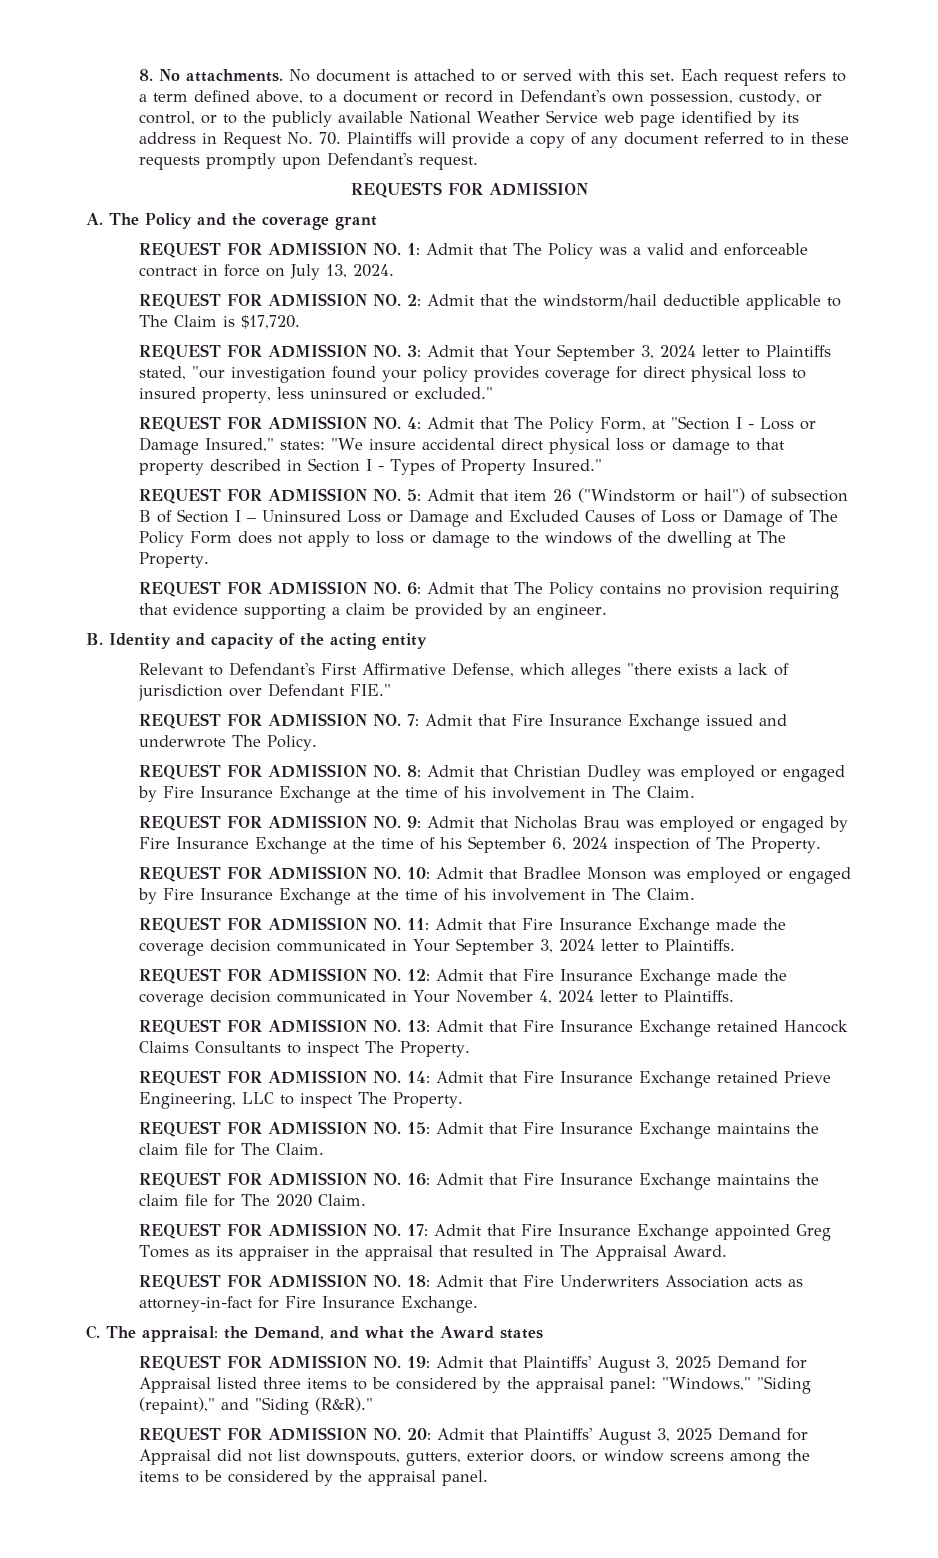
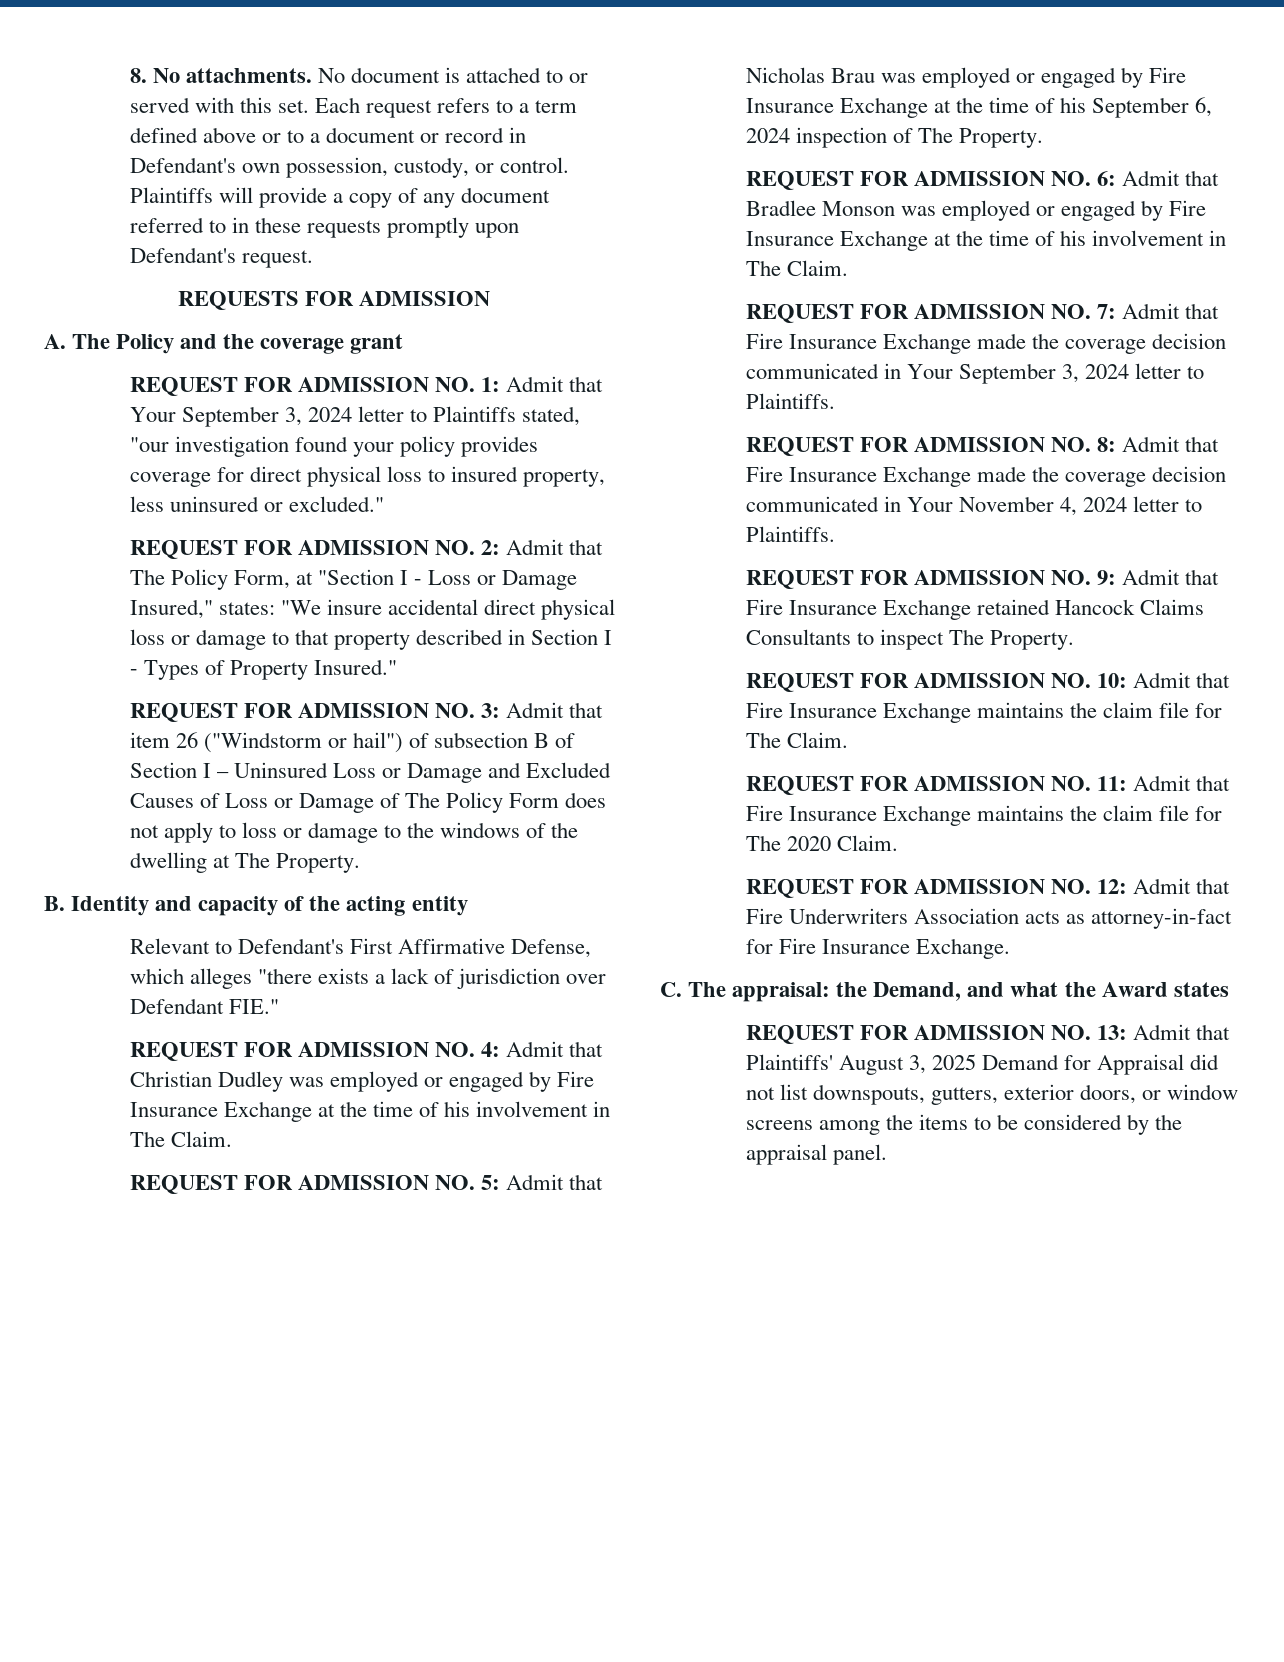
- Each request refers to a term defined above, to a document or record in Defendant's own possession, custody, or control, or to the publicly available National Weather Service web page identified by its address in Request No. 70. Plaintiffs will provide a copy of any document referred to in these requests promptly upon Defendant's request.
+ Each request refers to a term defined above or to a document or record in Defendant's own possession, custody, or control. Plaintiffs will provide a copy of any document referred to in these requests promptly upon Defendant's request.
- REQUEST FOR ADMISSION NO. 1: Admit that The Policy was a valid and enforceable contract in force on July 13, 2024.
- REQUEST FOR ADMISSION NO. 2: Admit that the windstorm/hail deductible applicable to The Claim is $17,720.
- REQUEST FOR ADMISSION NO. 3: Admit that Your September 3, 2024 letter to Plaintiffs stated, "our investigation found your policy provides coverage for direct physical loss to insured property, less uninsured or excluded."
+ REQUEST FOR ADMISSION NO. 1: Admit that Your September 3, 2024 letter to Plaintiffs stated, "our investigation found your policy provides coverage for direct physical loss to insured property, less uninsured or excluded."
- REQUEST FOR ADMISSION NO. 4: Admit that The Policy Form, at "Section I - Loss or Damage Insured," states: "We insure accidental direct physical loss or damage to that property described in Section I - Types of Property Insured."
+ REQUEST FOR ADMISSION NO. 2: Admit that The Policy Form, at "Section I - Loss or Damage Insured," states: "We insure accidental direct physical loss or damage to that property described in Section I - Types of Property Insured."
- REQUEST FOR ADMISSION NO. 5: Admit that item 26 ("Windstorm or hail") of subsection B of Section I – Uninsured Loss or Damage and Excluded Causes of Loss or Damage of The Policy Form does not apply to loss or damage to the windows of the dwelling at The Property.
+ REQUEST FOR ADMISSION NO. 3: Admit that item 26 ("Windstorm or hail") of subsection B of Section I – Uninsured Loss or Damage and Excluded Causes of Loss or Damage of The Policy Form does not apply to loss or damage to the windows of the dwelling at The Property.
- REQUEST FOR ADMISSION NO. 6: Admit that The Policy contains no provision requiring that evidence supporting a claim be provided by an engineer.
- REQUEST FOR ADMISSION NO. 7: Admit that Fire Insurance Exchange issued and underwrote The Policy.
- REQUEST FOR ADMISSION NO. 8: Admit that Christian Dudley was employed or engaged by Fire Insurance Exchange at the time of his involvement in The Claim.
+ REQUEST FOR ADMISSION NO. 4: Admit that Christian Dudley was employed or engaged by Fire Insurance Exchange at the time of his involvement in The Claim.
- REQUEST FOR ADMISSION NO. 9: Admit that Nicholas Brau was employed or engaged by Fire Insurance Exchange at the time of his September 6, 2024 inspection of The Property.
+ REQUEST FOR ADMISSION NO. 5: Admit that Nicholas Brau was employed or engaged by Fire Insurance Exchange at the time of his September 6, 2024 inspection of The Property.
- REQUEST FOR ADMISSION NO. 10: Admit that Bradlee Monson was employed or engaged by Fire Insurance Exchange at the time of his involvement in The Claim.
+ REQUEST FOR ADMISSION NO. 6: Admit that Bradlee Monson was employed or engaged by Fire Insurance Exchange at the time of his involvement in The Claim.
- REQUEST FOR ADMISSION NO. 11: Admit that Fire Insurance Exchange made the coverage decision communicated in Your September 3, 2024 letter to Plaintiffs.
+ REQUEST FOR ADMISSION NO. 7: Admit that Fire Insurance Exchange made the coverage decision communicated in Your September 3, 2024 letter to Plaintiffs.
- REQUEST FOR ADMISSION NO. 12: Admit that Fire Insurance Exchange made the coverage decision communicated in Your November 4, 2024 letter to Plaintiffs.
+ REQUEST FOR ADMISSION NO. 8: Admit that Fire Insurance Exchange made the coverage decision communicated in Your November 4, 2024 letter to Plaintiffs.
- REQUEST FOR ADMISSION NO. 13: Admit that Fire Insurance Exchange retained Hancock Claims Consultants to inspect The Property.
+ REQUEST FOR ADMISSION NO. 9: Admit that Fire Insurance Exchange retained Hancock Claims Consultants to inspect The Property.
- REQUEST FOR ADMISSION NO. 14: Admit that Fire Insurance Exchange retained Prieve Engineering, LLC to inspect The Property.
- REQUEST FOR ADMISSION NO. 15: Admit that Fire Insurance Exchange maintains the claim file for The Claim.
+ REQUEST FOR ADMISSION NO. 10: Admit that Fire Insurance Exchange maintains the claim file for The Claim.
- REQUEST FOR ADMISSION NO. 16: Admit that Fire Insurance Exchange maintains the claim file for The 2020 Claim.
+ REQUEST FOR ADMISSION NO. 11: Admit that Fire Insurance Exchange maintains the claim file for The 2020 Claim.
- REQUEST FOR ADMISSION NO. 17: Admit that Fire Insurance Exchange appointed Greg Tomes as its appraiser in the appraisal that resulted in The Appraisal Award.
- REQUEST FOR ADMISSION NO. 18: Admit that Fire Underwriters Association acts as attorney-in-fact for Fire Insurance Exchange.
+ REQUEST FOR ADMISSION NO. 12: Admit that Fire Underwriters Association acts as attorney-in-fact for Fire Insurance Exchange.
- REQUEST FOR ADMISSION NO. 19: Admit that Plaintiffs' August 3, 2025 Demand for Appraisal listed three items to be considered by the appraisal panel: "Windows," "Siding (repaint)," and "Siding (R&R)."
- REQUEST FOR ADMISSION NO. 20: Admit that Plaintiffs' August 3, 2025 Demand for Appraisal did not list downspouts, gutters, exterior doors, or window screens among the items to be considered by the appraisal panel.
+ REQUEST FOR ADMISSION NO. 13: Admit that Plaintiffs' August 3, 2025 Demand for Appraisal did not list downspouts, gutters, exterior doors, or window screens among the items to be considered by the appraisal panel.

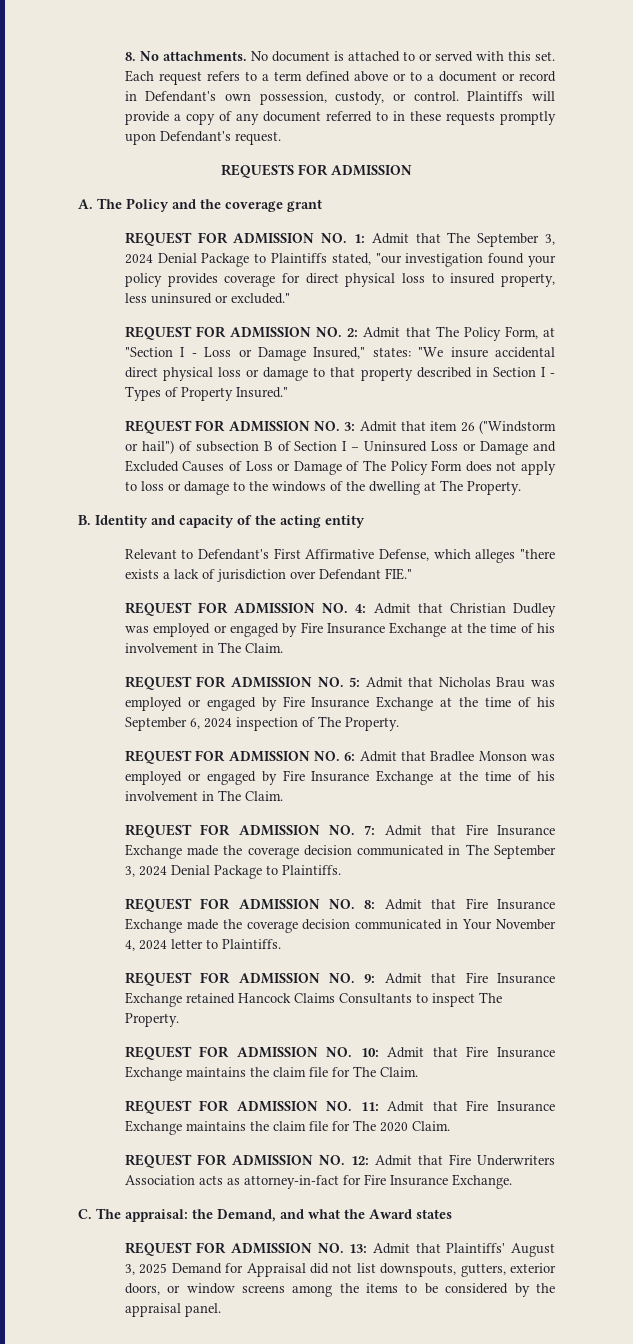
- REQUEST FOR ADMISSION NO. 1: Admit that Your September 3, 2024 letter to Plaintiffs stated, "our investigation found your policy provides coverage for direct physical loss to insured property, less uninsured or excluded."
+ REQUEST FOR ADMISSION NO. 1: Admit that The September 3, 2024 Denial Package to Plaintiffs stated, "our investigation found your policy provides coverage for direct physical loss to insured property, less uninsured or excluded."
- REQUEST FOR ADMISSION NO. 7: Admit that Fire Insurance Exchange made the coverage decision communicated in Your September 3, 2024 letter to Plaintiffs.
+ REQUEST FOR ADMISSION NO. 7: Admit that Fire Insurance Exchange made the coverage decision communicated in The September 3, 2024 Denial Package to Plaintiffs.

